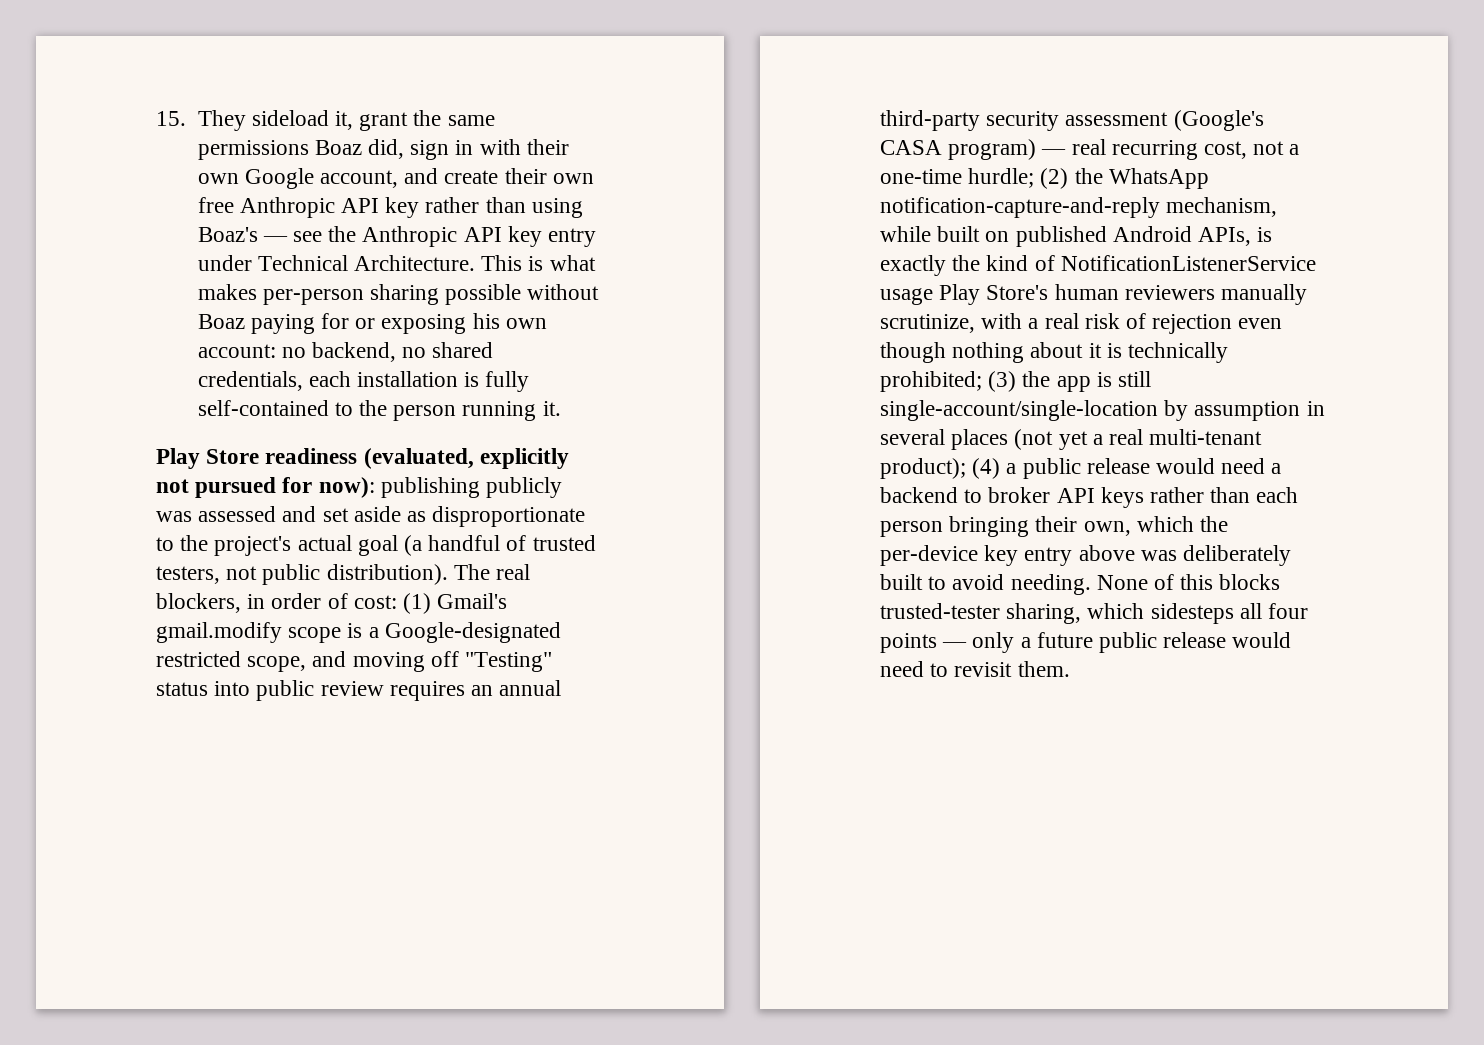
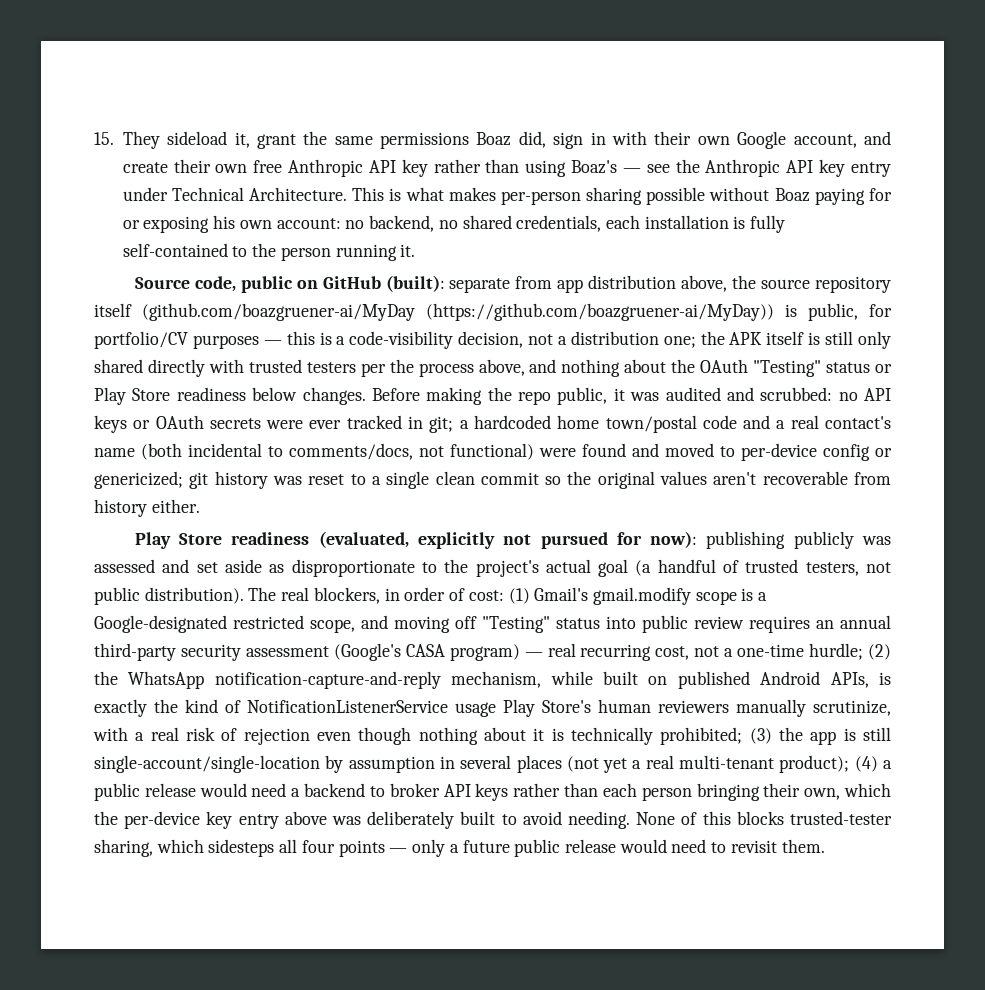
+ Source code, public on GitHub (built): separate from app distribution above, the source repository itself (github.com/boazgruener-ai/MyDay (https://github.com/boazgruener-ai/MyDay)) is public, for portfolio/CV purposes — this is a code-visibility decision, not a distribution one; the APK itself is still only shared directly with trusted testers per the process above, and nothing about the OAuth "Testing" status or Play Store readiness below changes. Before making the repo public, it was audited and scrubbed: no API keys or OAuth secrets were ever tracked in git; a hardcoded home town/postal code and a real contact's name (both incidental to comments/docs, not functional) were found and moved to per-device config or genericized; git history was reset to a single clean commit so the original values aren't recoverable from history either.

